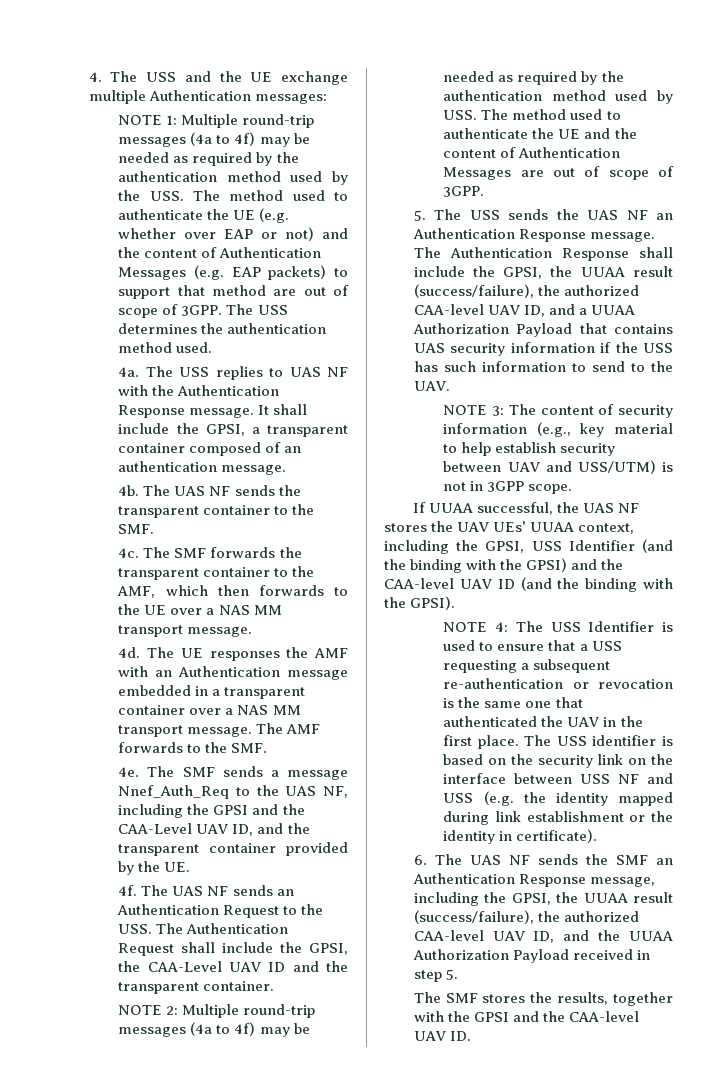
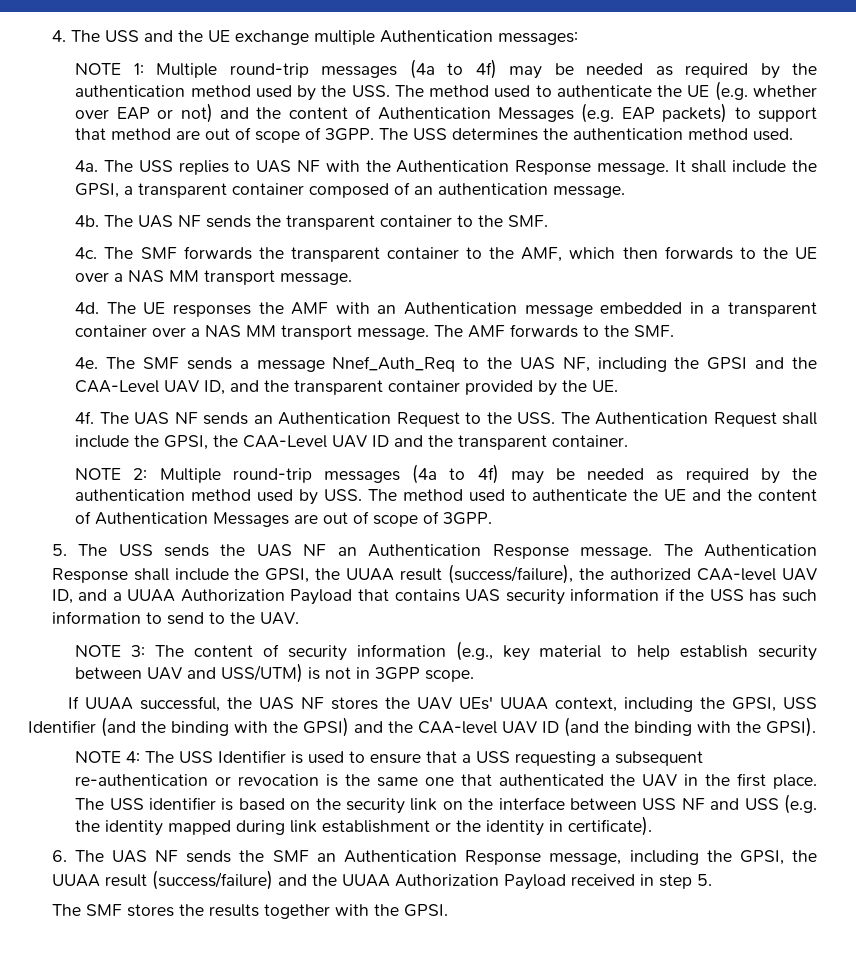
- 6. The UAS NF sends the SMF an Authentication Response message, including the GPSI, the UUAA result (success/failure), the authorized CAA-level UAV ID, and the UUAA Authorization Payload received in step 5.
+ 6. The UAS NF sends the SMF an Authentication Response message, including the GPSI, the UUAA result (success/failure) and the UUAA Authorization Payload received in step 5.
- The SMF stores the results, together with the GPSI and the CAA-level UAV ID.
+ The SMF stores the results together with the GPSI.

